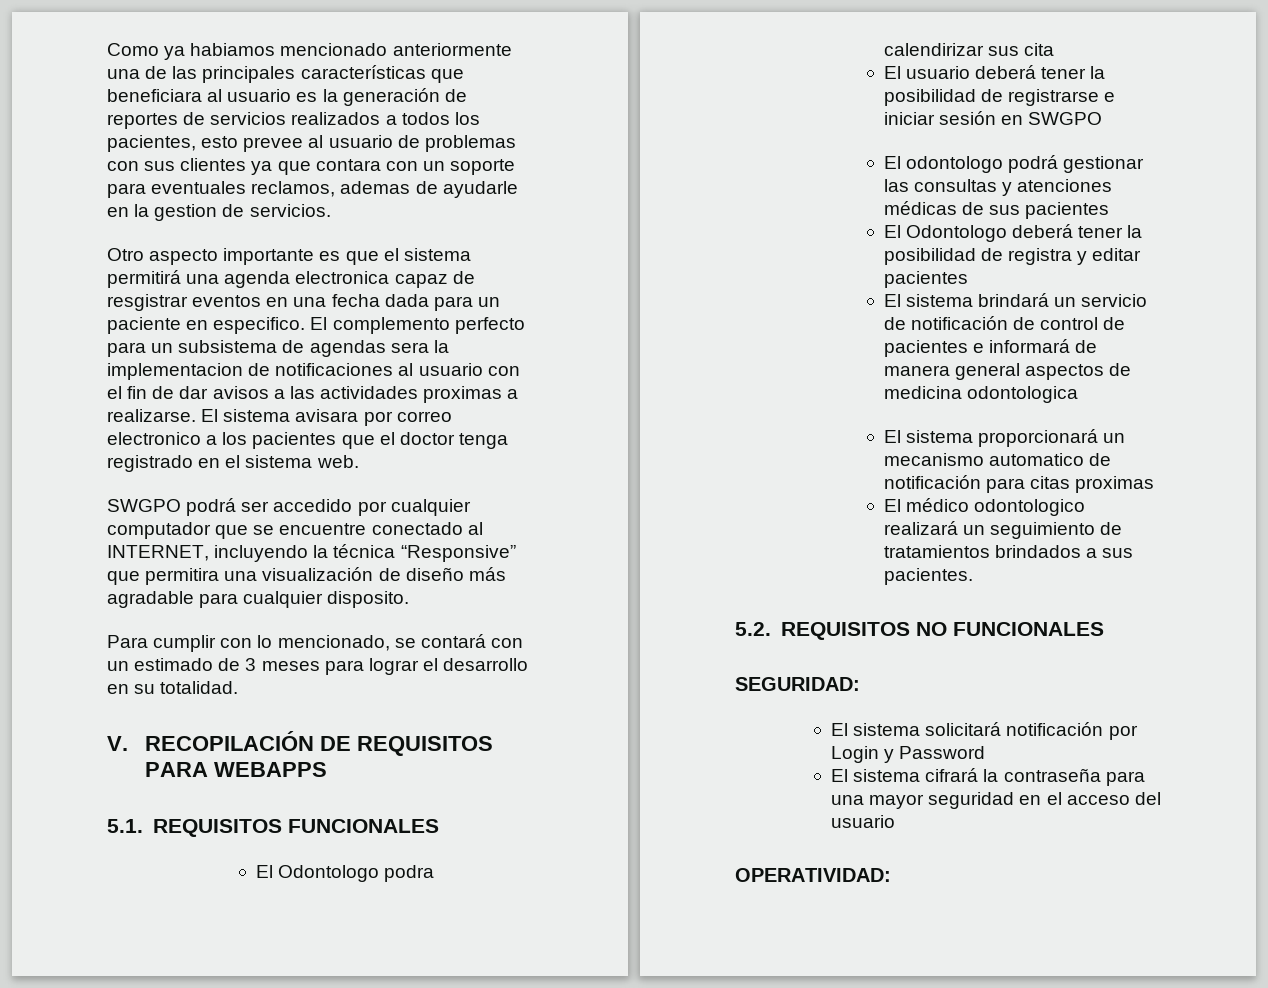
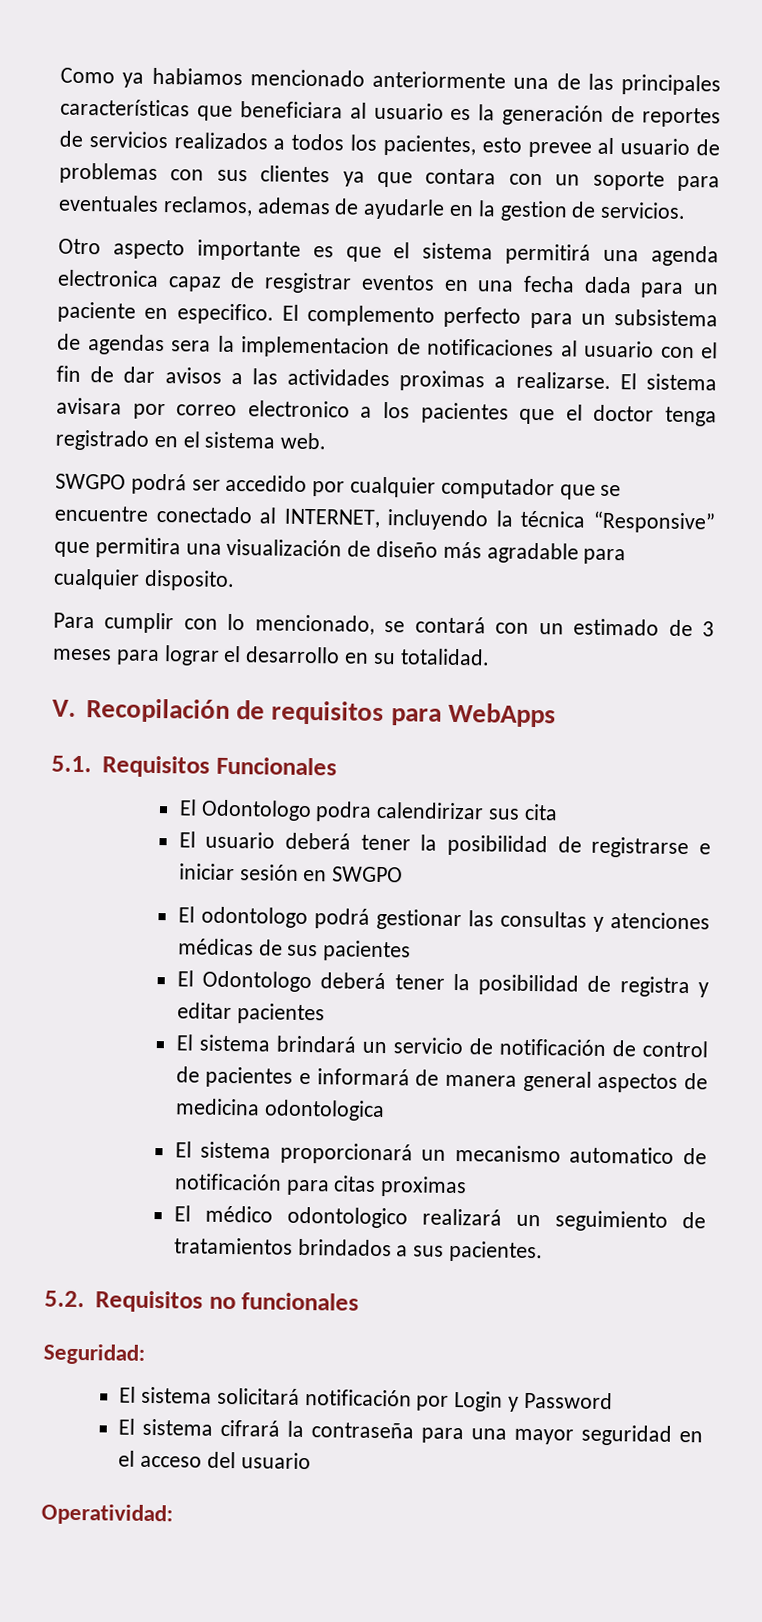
- V. RECOPILACIÓN DE REQUISITOS PARA WEBAPPS
+ V. Recopilación de requisitos para WebApps
- 5.1. REQUISITOS FUNCIONALES
+ 5.1. Requisitos Funcionales
- 5.2. REQUISITOS NO FUNCIONALES
- SEGURIDAD:
+ 5.2. Requisitos no funcionales
+ Seguridad:
- OPERATIVIDAD:
+ Operatividad:

